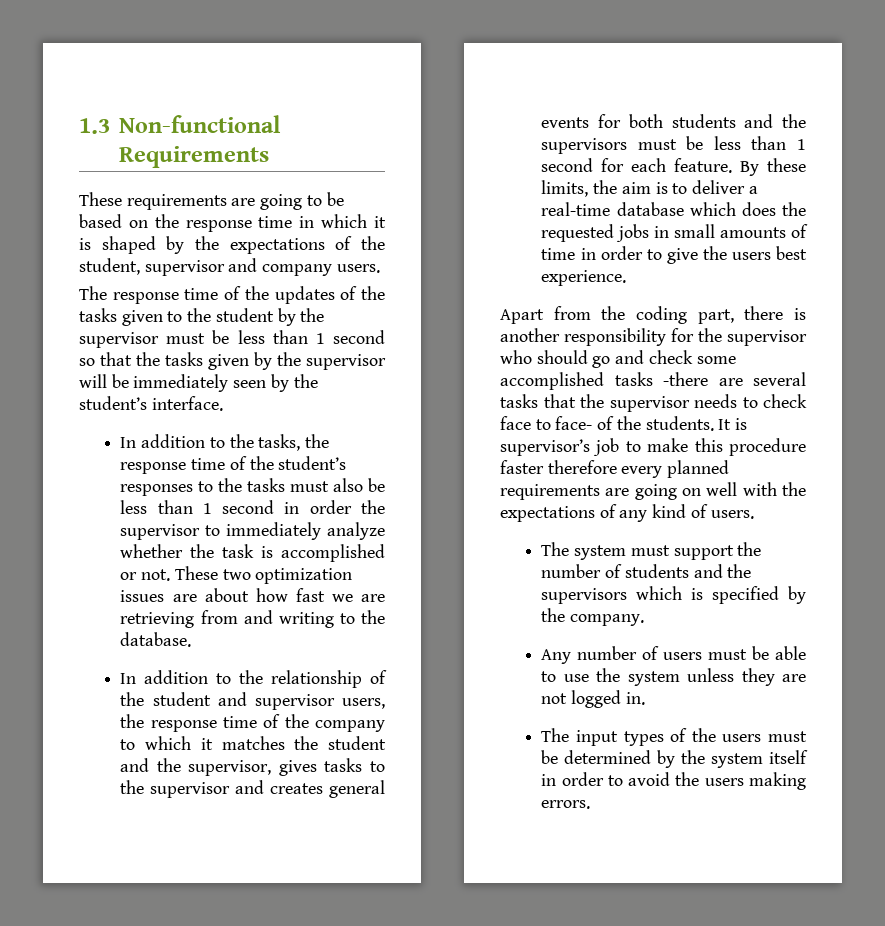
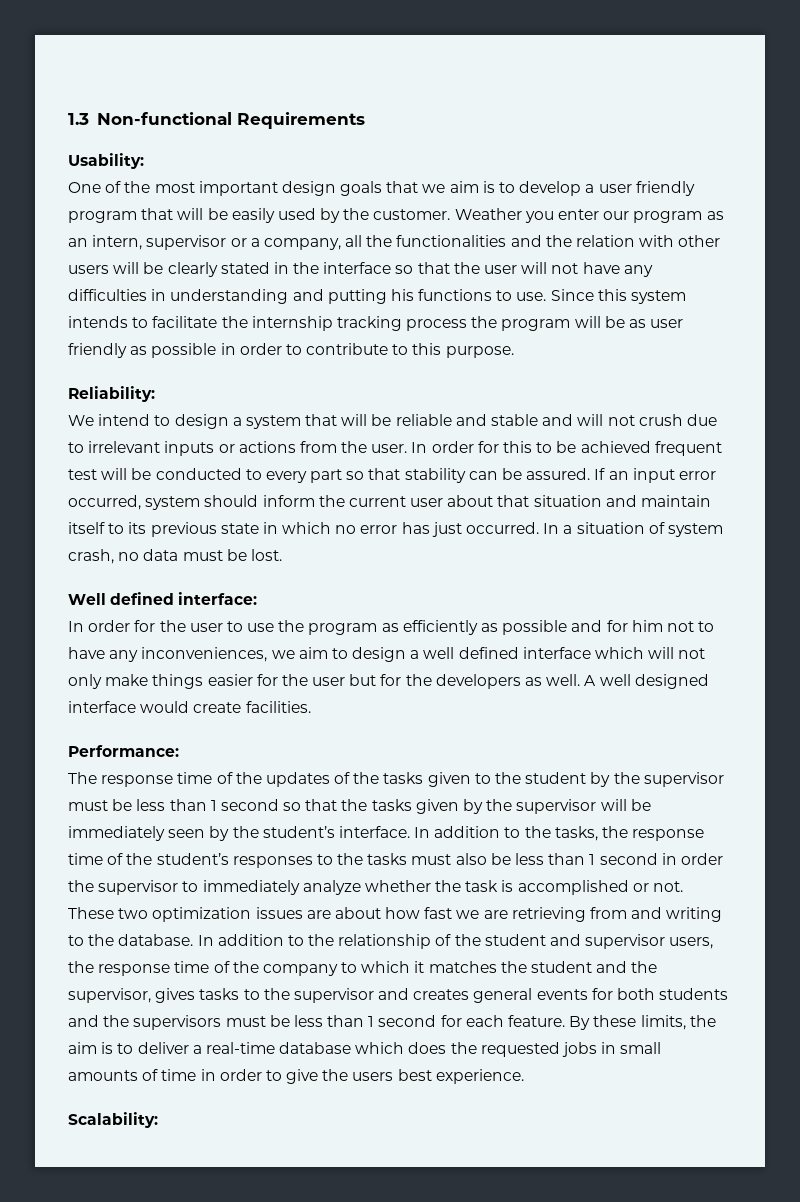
- These requirements are going to be based on the response time in which it is shaped by the expectations of the student, supervisor and company users.
+ Usability:
+ One of the most important design goals that we aim is to develop a user friendly program that will be easily used by the customer. Weather you enter our program as an intern, supervisor or a company, all the functionalities and the relation with other users will be clearly stated in the interface so that the user will not have any difficulties in understanding and putting his functions to use. Since this system intends to facilitate the internship tracking process the program will be as user friendly as possible in order to contribute to this purpose.
+ Reliability:
+ We intend to design a system that will be reliable and stable and will not crush due to irrelevant inputs or actions from the user. In order for this to be achieved frequent test will be conducted to every part so that stability can be assured. If an input error occurred, system should inform the current user about that situation and maintain itself to its previous state in which no error has just occurred. In a situation of system crash, no data must be lost.
+ Well defined interface:
+ In order for the user to use the program as efficiently as possible and for him not to have any inconveniences, we aim to design a well defined interface which will not only make things easier for the user but for the developers as well. A well designed interface would create facilities.
+ Performance:
- The response time of the updates of the tasks given to the student by the supervisor must be less than 1 second so that the tasks given by the supervisor will be immediately seen by the student’s interface.
- In addition to the tasks, the response time of the student’s responses to the tasks must also be less than 1 second in order the supervisor to immediately analyze whether the task is accomplished or not.
+ The response time of the updates of the tasks given to the student by the supervisor must be less than 1 second so that the tasks given by the supervisor will be immediately seen by the student’s interface. In addition to the tasks, the response time of the student’s responses to the tasks must also be less than 1 second in order the supervisor to immediately analyze whether the task is accomplished or not.
- These two optimization issues are about how fast we are retrieving from and writing to the database.
- In addition to the relationship of the student and supervisor users, the response time of the company to which it matches the student and the supervisor, gives tasks to the supervisor and creates general events for both students and the supervisors must be less than 1 second for each feature.
+ These two optimization issues are about how fast we are retrieving from and writing to the database. In addition to the relationship of the student and supervisor users, the response time of the company to which it matches the student and the supervisor, gives tasks to the supervisor and creates general events for both students and the supervisors must be less than 1 second for each feature.
- Apart from the coding part, there is another responsibility for the supervisor who should go and check some accomplished tasks -there are several tasks that the supervisor needs to check face to face- of the students. It is supervisor’s job to make this procedure faster therefore every planned requirements are going on well with the expectations of any kind of users.
- The system must support the number of students and the supervisors which is specified by the company.
- Any number of users must be able to use the system unless they are not logged in.
- The input types of the users must be determined by the system itself in order to avoid the users making errors.
+ Scalability:

